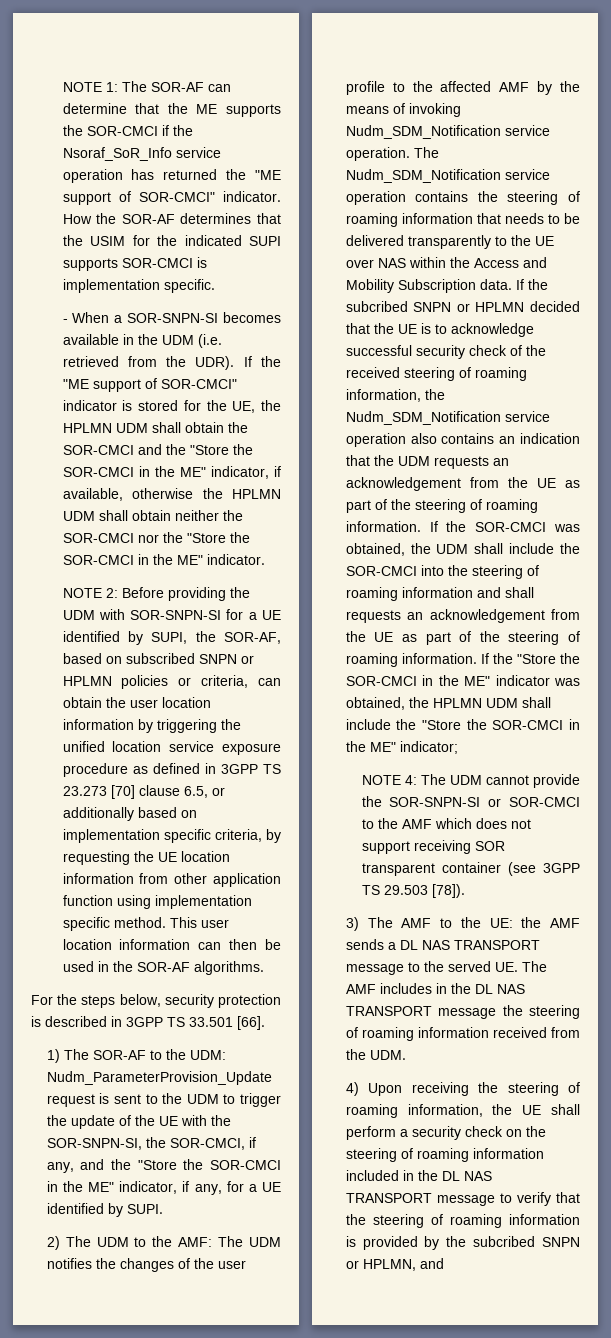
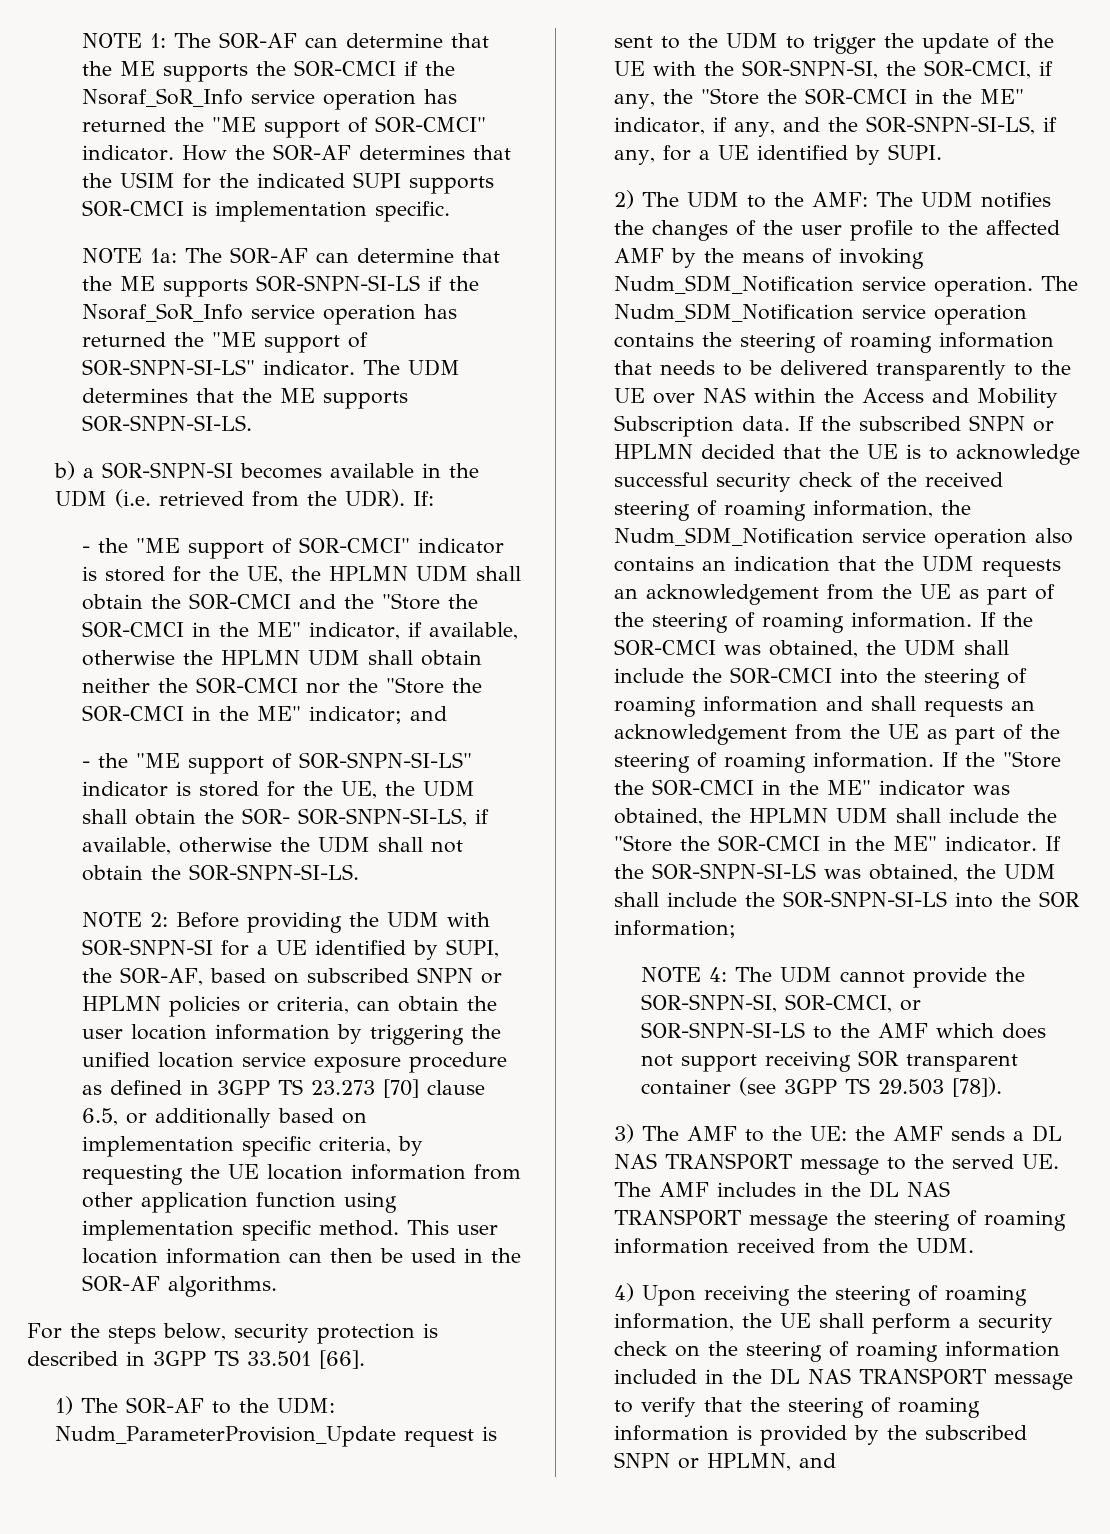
- - When a SOR-SNPN-SI becomes available in the UDM (i.e. retrieved from the UDR).
+ NOTE 1a: The SOR-AF can determine that the ME supports SOR-SNPN-SI-LS if the Nsoraf_SoR_Info service operation has returned the "ME support of SOR-SNPN-SI-LS" indicator. The UDM determines that the ME supports SOR-SNPN-SI-LS.
+ b) a SOR-SNPN-SI becomes available in the UDM (i.e. retrieved from the UDR).
- If the "ME support of SOR-CMCI" indicator is stored for the UE, the HPLMN UDM shall obtain the SOR-CMCI and the "Store the SOR-CMCI in the ME" indicator, if available, otherwise the HPLMN UDM shall obtain neither the SOR-CMCI nor the "Store the SOR-CMCI in the ME" indicator.
+ If:
+ - the "ME support of SOR-CMCI" indicator is stored for the UE, the HPLMN UDM shall obtain the SOR-CMCI and the "Store the SOR-CMCI in the ME" indicator, if available, otherwise the HPLMN UDM shall obtain neither the SOR-CMCI nor the "Store the SOR-CMCI in the ME" indicator; and
+ - the "ME support of SOR-SNPN-SI-LS" indicator is stored for the UE, the UDM shall obtain the SOR- SOR-SNPN-SI-LS, if available, otherwise the UDM shall not obtain the SOR-SNPN-SI-LS.
- 1) The SOR-AF to the UDM: Nudm_ParameterProvision_Update request is sent to the UDM to trigger the update of the UE with the SOR-SNPN-SI, the SOR-CMCI, if any, and the "Store the SOR-CMCI in the ME" indicator, if any, for a UE identified by SUPI.
+ 1) The SOR-AF to the UDM: Nudm_ParameterProvision_Update request is sent to the UDM to trigger the update of the UE with the SOR-SNPN-SI, the SOR-CMCI, if any, the "Store the SOR-CMCI in the ME" indicator, if any, and the SOR-SNPN-SI-LS, if any, for a UE identified by SUPI.
- If the subcribed SNPN or HPLMN decided that the UE is to acknowledge successful security check of the received steering of roaming information, the Nudm_SDM_Notification service operation also contains an indication that the UDM requests an acknowledgement from the UE as part of the steering of roaming information.
+ If the subscribed SNPN or HPLMN decided that the UE is to acknowledge successful security check of the received steering of roaming information, the Nudm_SDM_Notification service operation also contains an indication that the UDM requests an acknowledgement from the UE as part of the steering of roaming information.
- If the "Store the SOR-CMCI in the ME" indicator was obtained, the HPLMN UDM shall include the "Store the SOR-CMCI in the ME" indicator;
+ If the "Store the SOR-CMCI in the ME" indicator was obtained, the HPLMN UDM shall include the "Store the SOR-CMCI in the ME" indicator. If the SOR-SNPN-SI-LS was obtained, the UDM shall include the SOR-SNPN-SI-LS into the SOR information;
- NOTE 4: The UDM cannot provide the SOR-SNPN-SI or SOR-CMCI to the AMF which does not support receiving SOR transparent container (see 3GPP TS 29.503 [78]).
+ NOTE 4: The UDM cannot provide the SOR-SNPN-SI, SOR-CMCI, or SOR-SNPN-SI-LS to the AMF which does not support receiving SOR transparent container (see 3GPP TS 29.503 [78]).
- 4) Upon receiving the steering of roaming information, the UE shall perform a security check on the steering of roaming information included in the DL NAS TRANSPORT message to verify that the steering of roaming information is provided by the subcribed SNPN or HPLMN, and
+ 4) Upon receiving the steering of roaming information, the UE shall perform a security check on the steering of roaming information included in the DL NAS TRANSPORT message to verify that the steering of roaming information is provided by the subscribed SNPN or HPLMN, and

